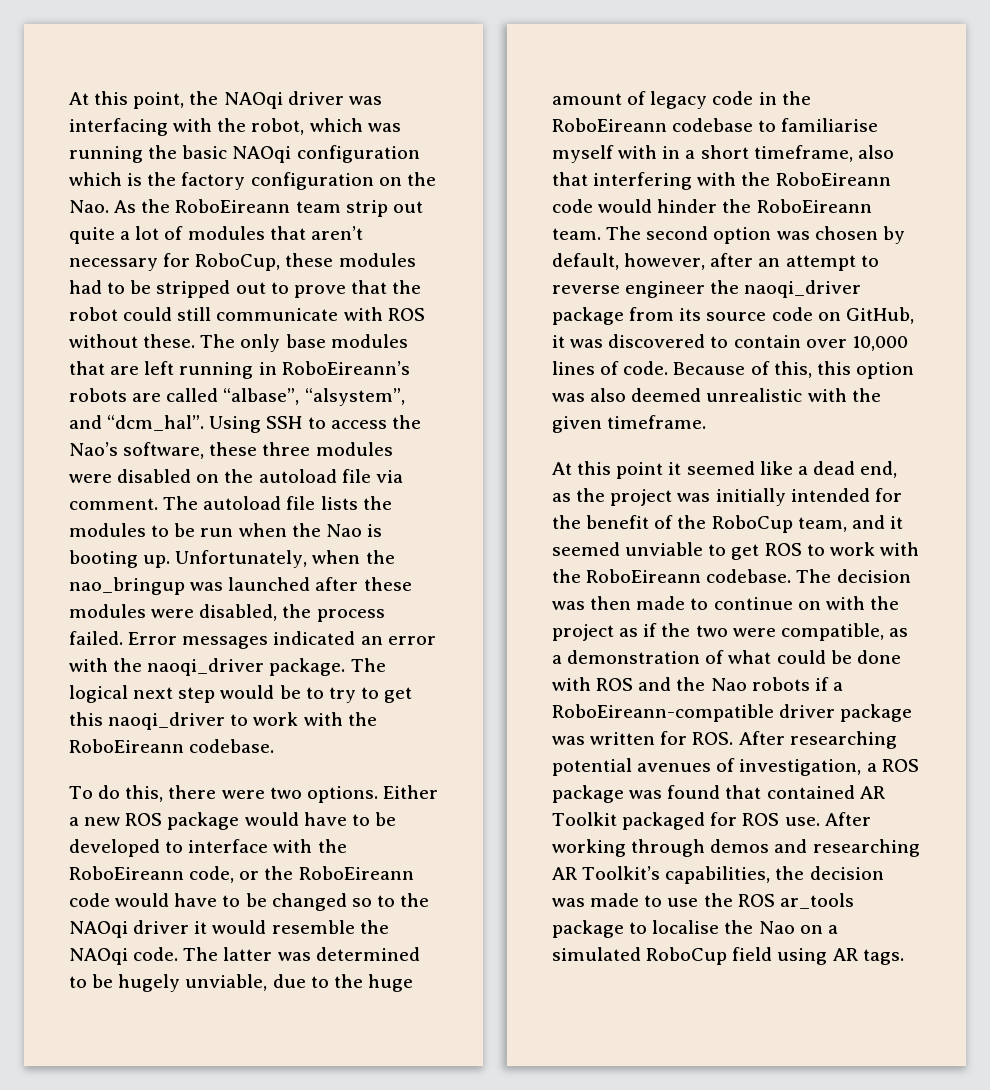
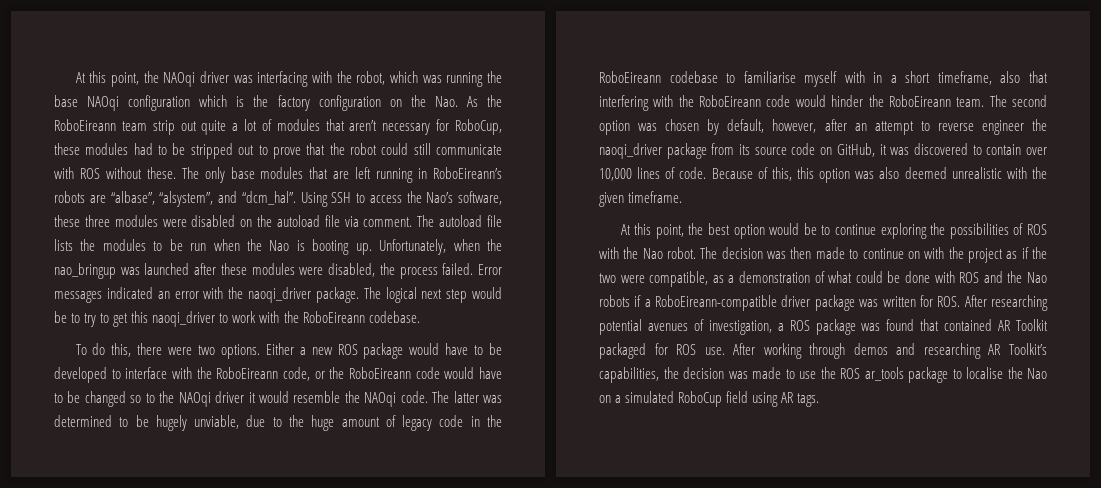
- At this point, the NAOqi driver was interfacing with the robot, which was running the basic NAOqi configuration which is the factory configuration on the Nao. As the RoboEireann team strip out quite a lot of modules that aren’t necessary for RoboCup, these modules had to be stripped out to prove that the robot could still communicate with ROS without these.
+ At this point, the NAOqi driver was interfacing with the robot, which was running the base NAOqi configuration which is the factory configuration on the Nao. As the RoboEireann team strip out quite a lot of modules that aren’t necessary for RoboCup, these modules had to be stripped out to prove that the robot could still communicate with ROS without these.
- The only base modules that are left running in RoboEireann’s robots are called “albase”, “alsystem”, and “dcm_hal”.
+ The only base modules that are left running in RoboEireann’s robots are “albase”, “alsystem”, and “dcm_hal”.
- At this point it seemed like a dead end, as the project was initially intended for the benefit of the RoboCup team, and it seemed unviable to get ROS to work with the RoboEireann codebase.
+ At this point, the best option would be to continue exploring the possibilities of ROS with the Nao robot.

